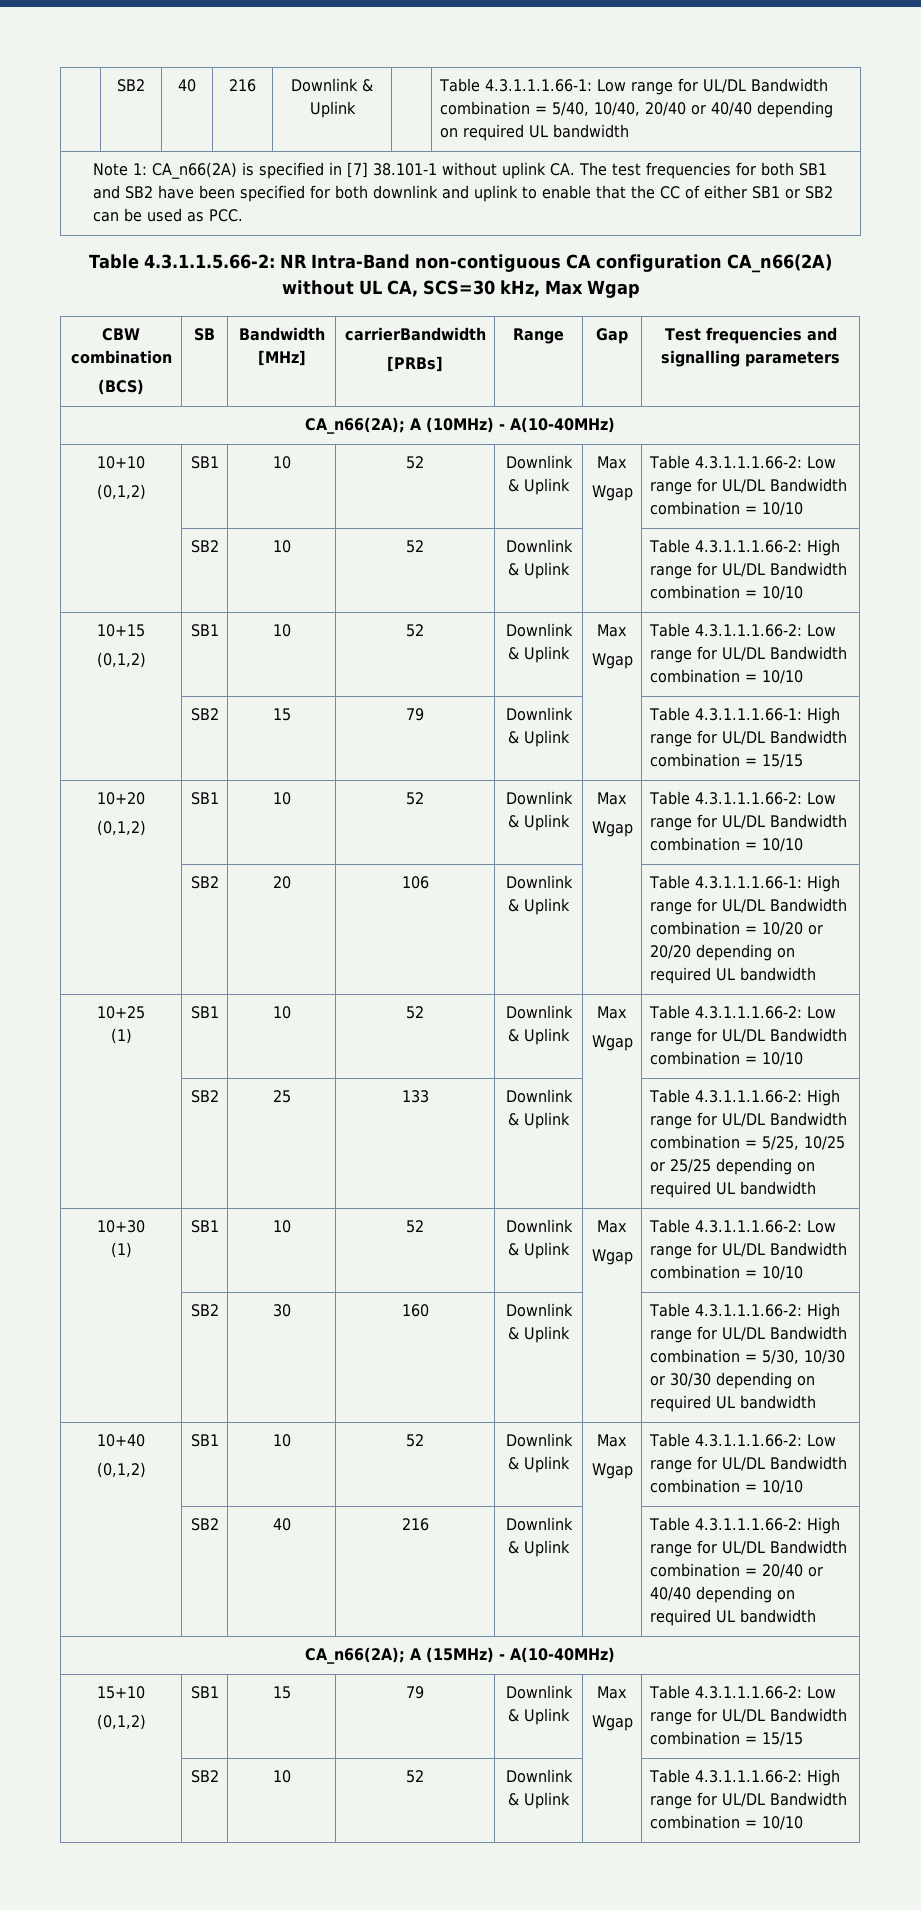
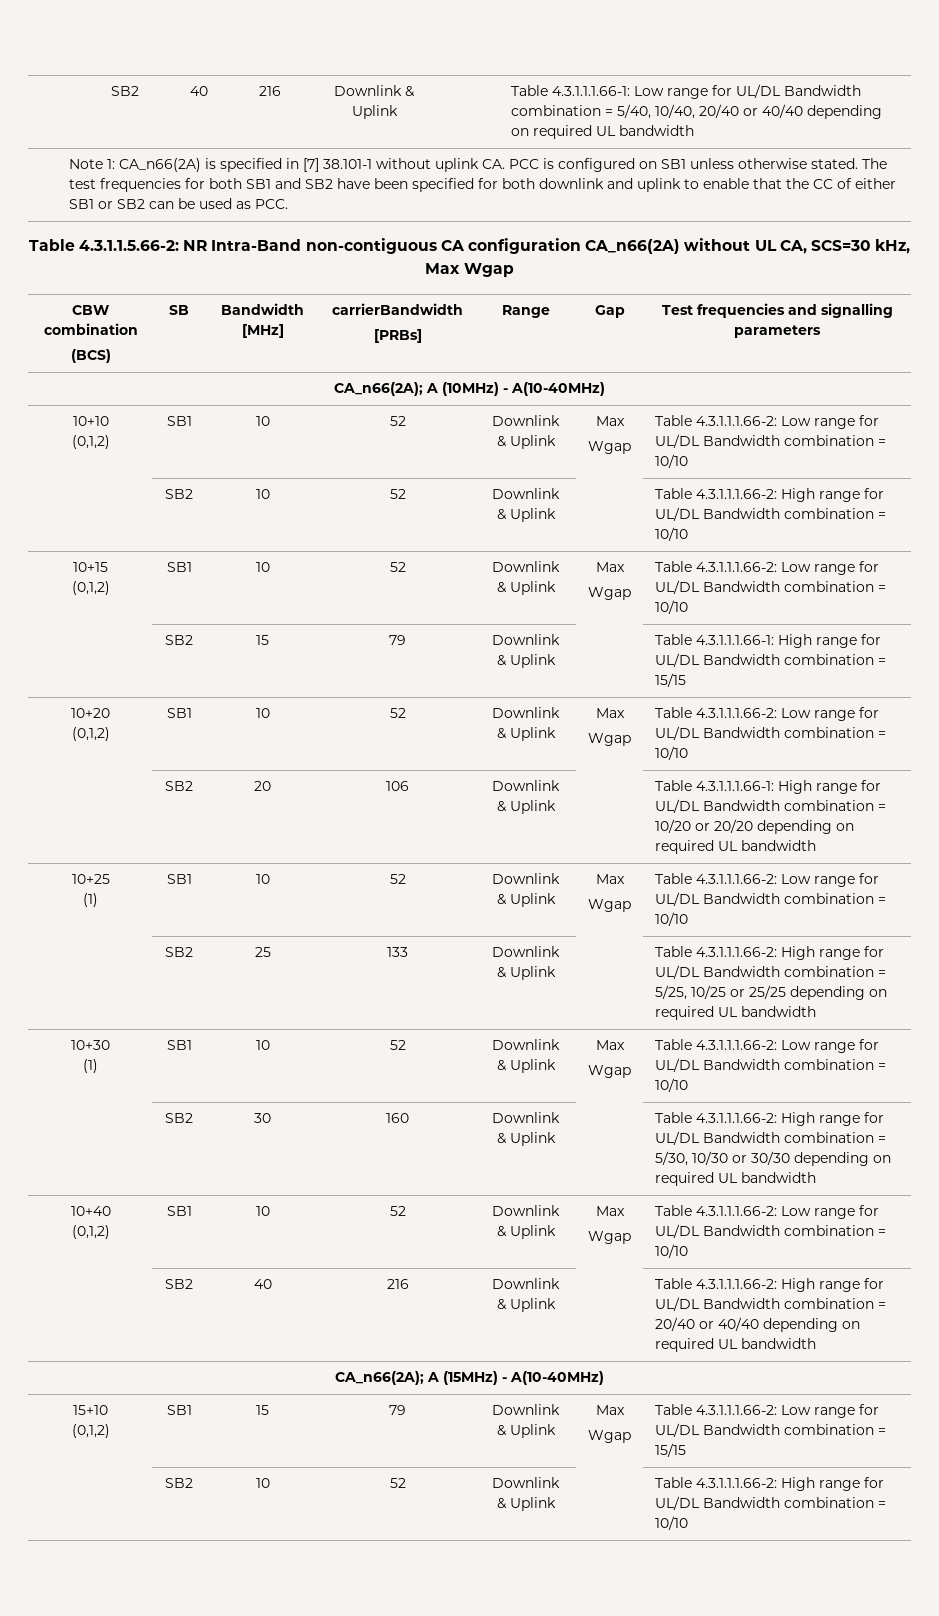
- Note 1: CA_n66(2A) is specified in [7] 38.101-1 without uplink CA. The test frequencies for both SB1 and SB2 have been specified for both downlink and uplink to enable that the CC of either SB1 or SB2 can be used as PCC.
+ Note 1: CA_n66(2A) is specified in [7] 38.101-1 without uplink CA. PCC is configured on SB1 unless otherwise stated. The test frequencies for both SB1 and SB2 have been specified for both downlink and uplink to enable that the CC of either SB1 or SB2 can be used as PCC.

